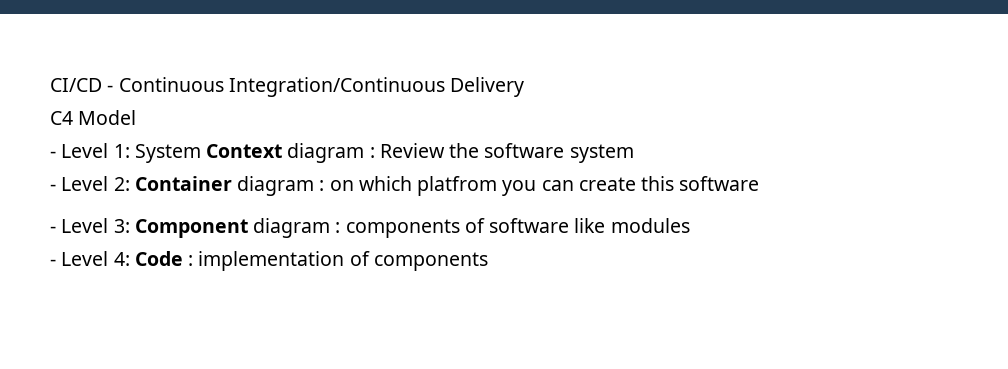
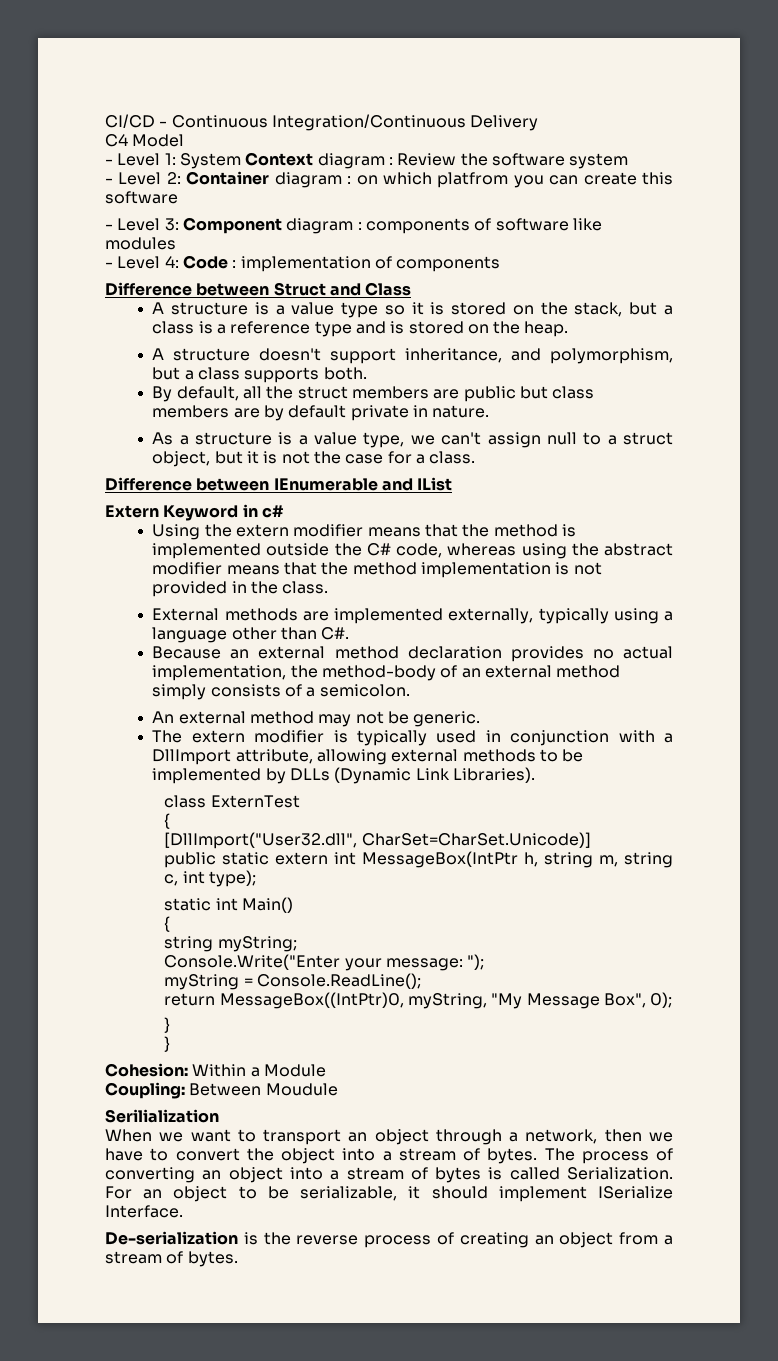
+ Difference between Struct and Class
+ A structure is a value type so it is stored on the stack, but a class is a reference type and is stored on the heap.
+ A structure doesn't support inheritance, and polymorphism, but a class supports both.
+ By default, all the struct members are public but class members are by default private in nature.
+ As a structure is a value type, we can't assign null to a struct object, but it is not the case for a class.
+ Difference between IEnumerable and IList
+ Extern Keyword in c#
+ Using the extern modifier means that the method is implemented outside the C# code, whereas using the abstract modifier means that the method implementation is not provided in the class.
+ External methods are implemented externally, typically using a language other than C#.
+ Because an external method declaration provides no actual implementation, the method-body of an external method simply consists of a semicolon.
+ An external method may not be generic.
+ The extern modifier is typically used in conjunction with a DllImport attribute, allowing external methods to be implemented by DLLs (Dynamic Link Libraries).
+ class ExternTest
+ {
+ [DllImport("User32.dll", CharSet=CharSet.Unicode)]
+ public static extern int MessageBox(IntPtr h, string m, string c, int type);
+ static int Main()
+ {
+ string myString;
+ Console.Write("Enter your message: ");
+ myString = Console.ReadLine();
+ return MessageBox((IntPtr)0, myString, "My Message Box", 0);
+ }
+ }
+ Cohesion: Within a Module
+ Coupling: Between Moudule
+ Serilialization
+ When we want to transport an object through a network, then we have to convert the object into a stream of bytes. The process of converting an object into a stream of bytes is called Serialization. For an object to be serializable, it should implement ISerialize Interface.
+ De-serialization is the reverse process of creating an object from a stream of bytes.

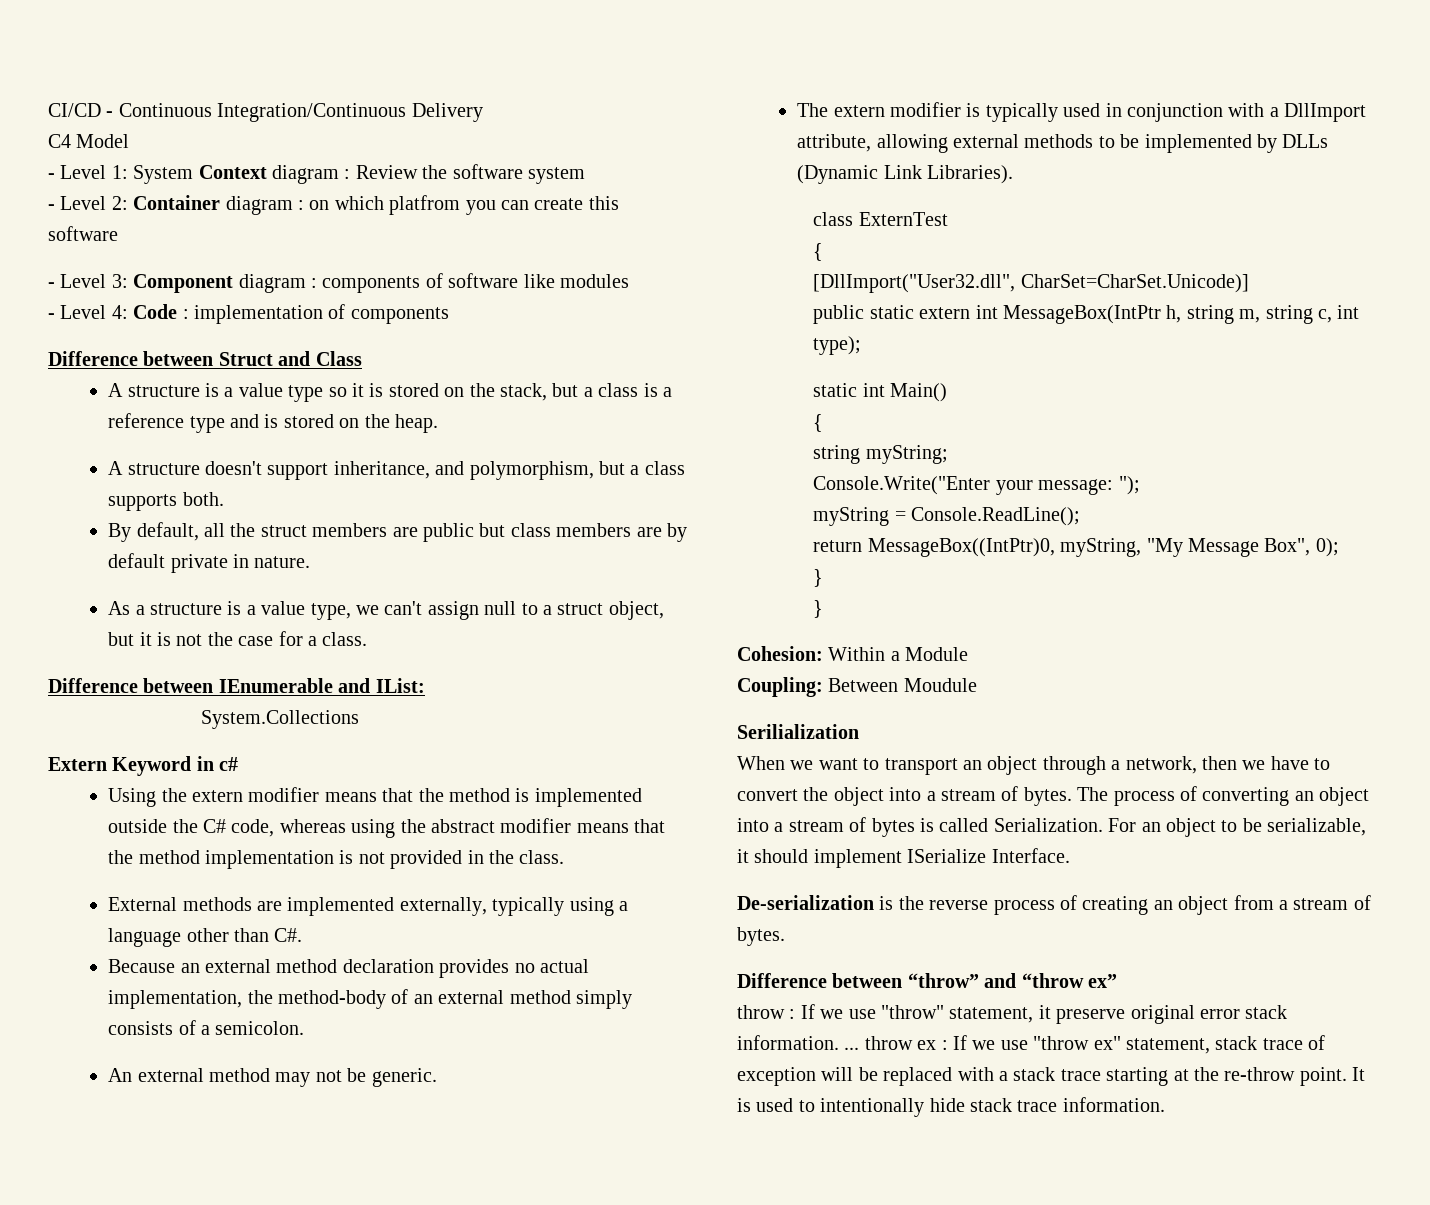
- Difference between IEnumerable and IList
+ Difference between IEnumerable and IList:
+ System.Collections
+ Difference between “throw” and “throw ex”
+ throw : If we use "throw" statement, it preserve original error stack information. ... throw ex : If we use "throw ex" statement, stack trace of exception will be replaced with a stack trace starting at the re-throw point. It is used to intentionally hide stack trace information.

